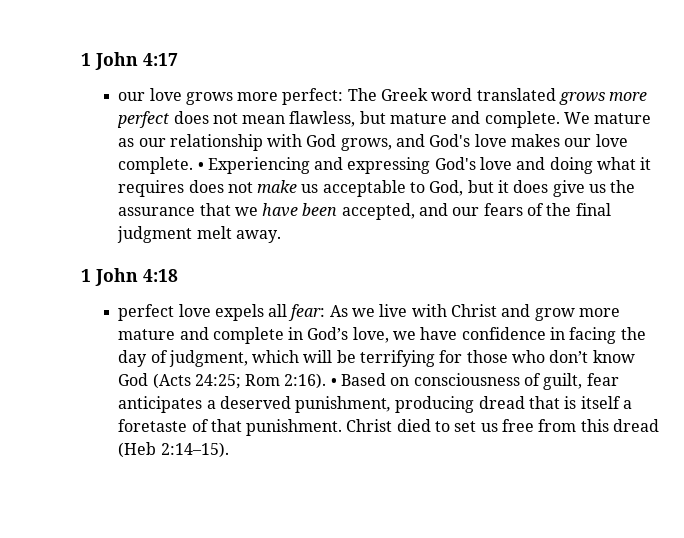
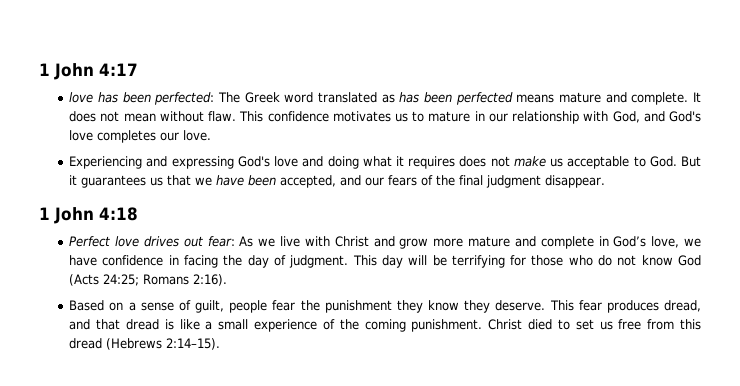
- our love grows more perfect: The Greek word translated grows more perfect does not mean flawless, but mature and complete. We mature as our relationship with God grows, and God's love makes our love complete. • Experiencing and expressing God's love and doing what it requires does not make us acceptable to God, but it does give us the assurance that we have been accepted, and our fears of the final judgment melt away.
+ love has been perfected: The Greek word translated as has been perfected means mature and complete. It does not mean without flaw. This confidence motivates us to mature in our relationship with God, and God's love completes our love.
+ Experiencing and expressing God's love and doing what it requires does not make us acceptable to God. But it guarantees us that we have been accepted, and our fears of the final judgment disappear.
- perfect love expels all fear: As we live with Christ and grow more mature and complete in God’s love, we have confidence in facing the day of judgment, which will be terrifying for those who don’t know God (Acts 24:25; Rom 2:16). • Based on consciousness of guilt, fear anticipates a deserved punishment, producing dread that is itself a foretaste of that punishment.
+ Perfect love drives out fear: As we live with Christ and grow more mature and complete in God’s love, we have confidence in facing the day of judgment. This day will be terrifying for those who do not know God (Acts 24:25; Romans 2:16).
+ Based on a sense of guilt, people fear the punishment they know they deserve. This fear produces dread, and that dread is like a small experience of the coming punishment.
- Christ died to set us free from this dread (Heb 2:14–15).
+ Christ died to set us free from this dread (Hebrews 2:14–15).

